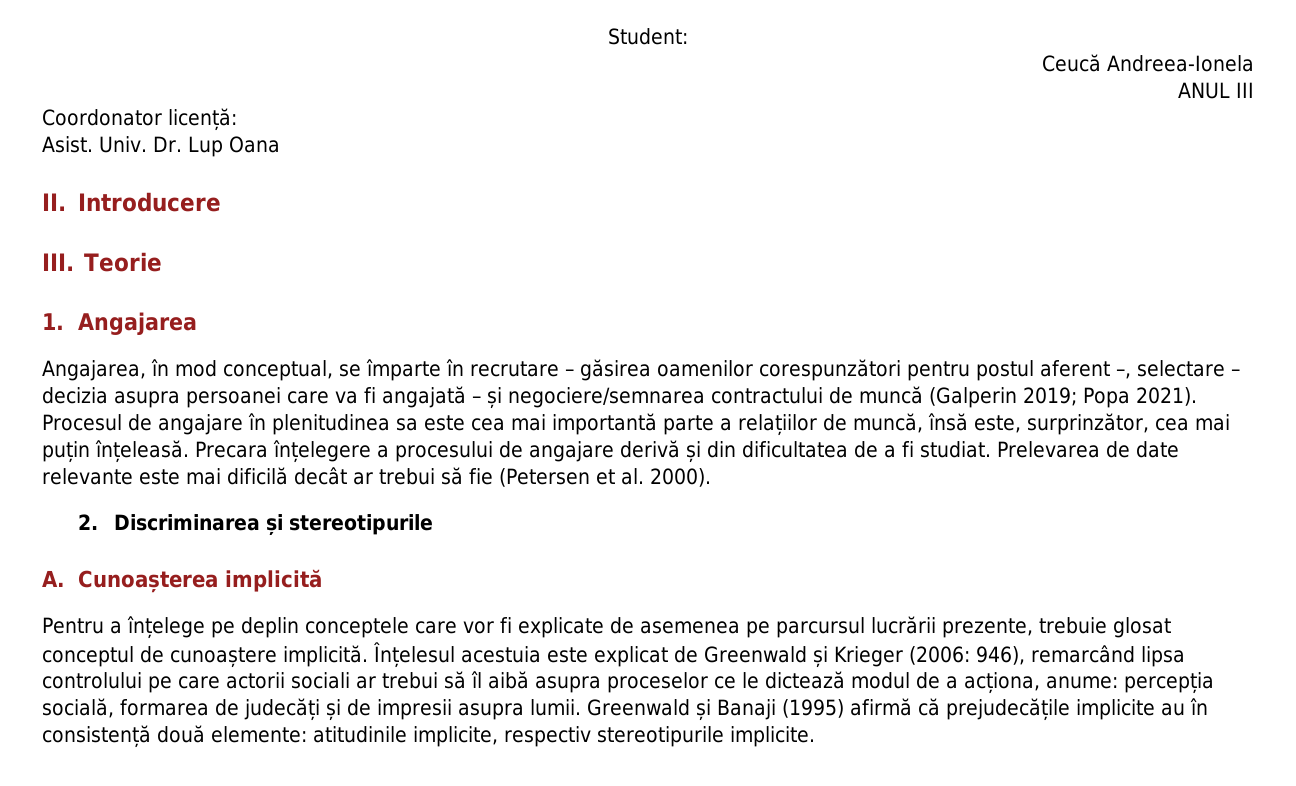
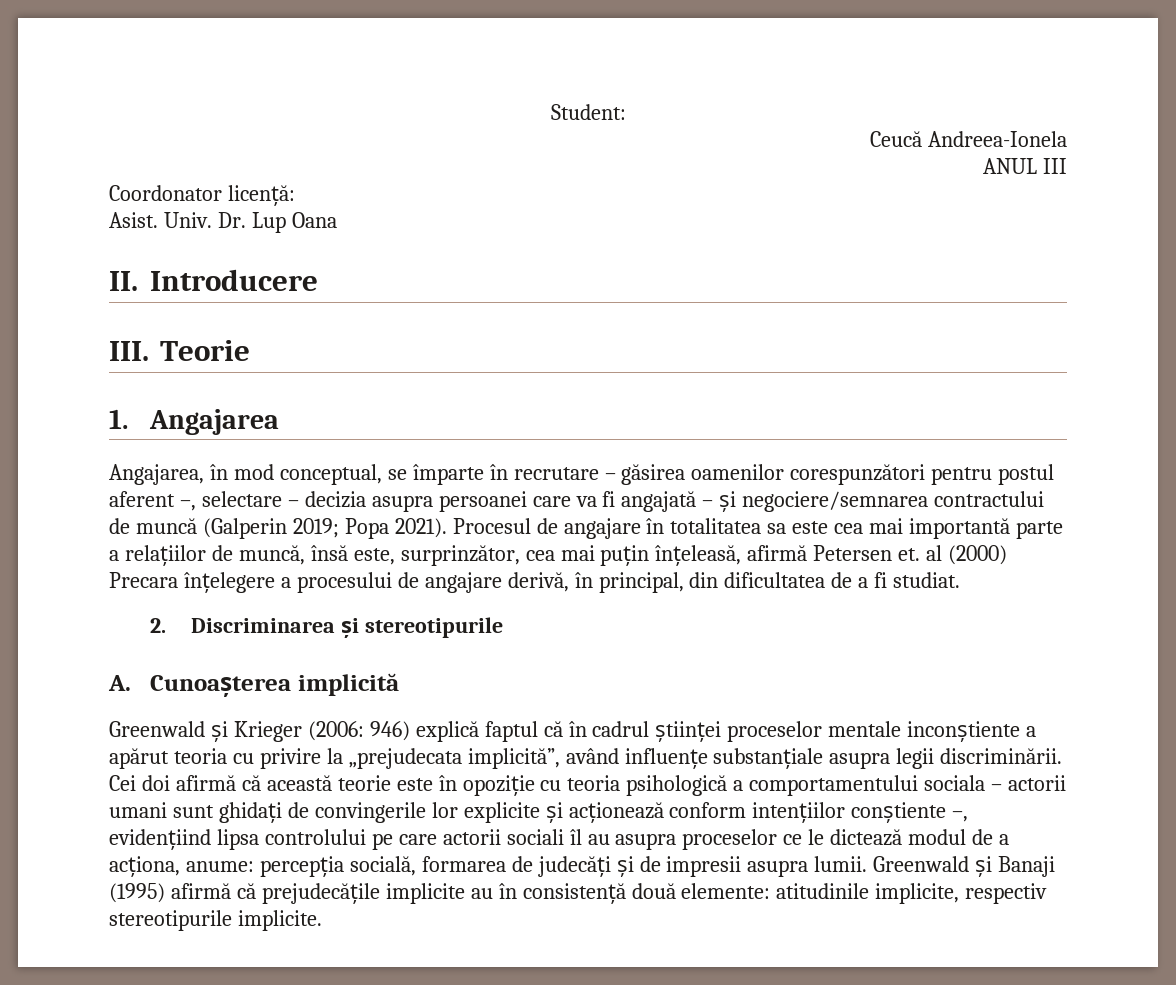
- Procesul de angajare în plenitudinea sa este cea mai importantă parte a relațiilor de muncă, însă este, surprinzător, cea mai puțin înțeleasă. Precara înțelegere a procesului de angajare derivă și din dificultatea de a fi studiat. Prelevarea de date relevante este mai dificilă decât ar trebui să fie (Petersen et al. 2000).
+ Procesul de angajare în totalitatea sa este cea mai importantă parte a relațiilor de muncă, însă este, surprinzător, cea mai puțin înțeleasă, afirmă Petersen et. al (2000) Precara înțelegere a procesului de angajare derivă, în principal, din dificultatea de a fi studiat.
- Pentru a înțelege pe deplin conceptele care vor fi explicate de asemenea pe parcursul lucrării prezente, trebuie glosat conceptul de cunoaștere implicită. Înțelesul acestuia este explicat de Greenwald și Krieger (2006: 946), remarcând lipsa controlului pe care actorii sociali ar trebui să îl aibă asupra proceselor ce le dictează modul de a acționa, anume: percepția socială, formarea de judecăți și de impresii asupra lumii.
+ Greenwald și Krieger (2006: 946) explică faptul că în cadrul științei proceselor mentale inconștiente a apărut teoria cu privire la „prejudecata implicită”, având influențe substanțiale asupra legii discriminării. Cei doi afirmă că această teorie este în opoziție cu teoria psihologică a comportamentului sociala – actorii umani sunt ghidați de convingerile lor explicite și acționează conform intențiilor conștiente –, evidențiind lipsa controlului pe care actorii sociali îl au asupra proceselor ce le dictează modul de a acționa, anume: percepția socială, formarea de judecăți și de impresii asupra lumii.

